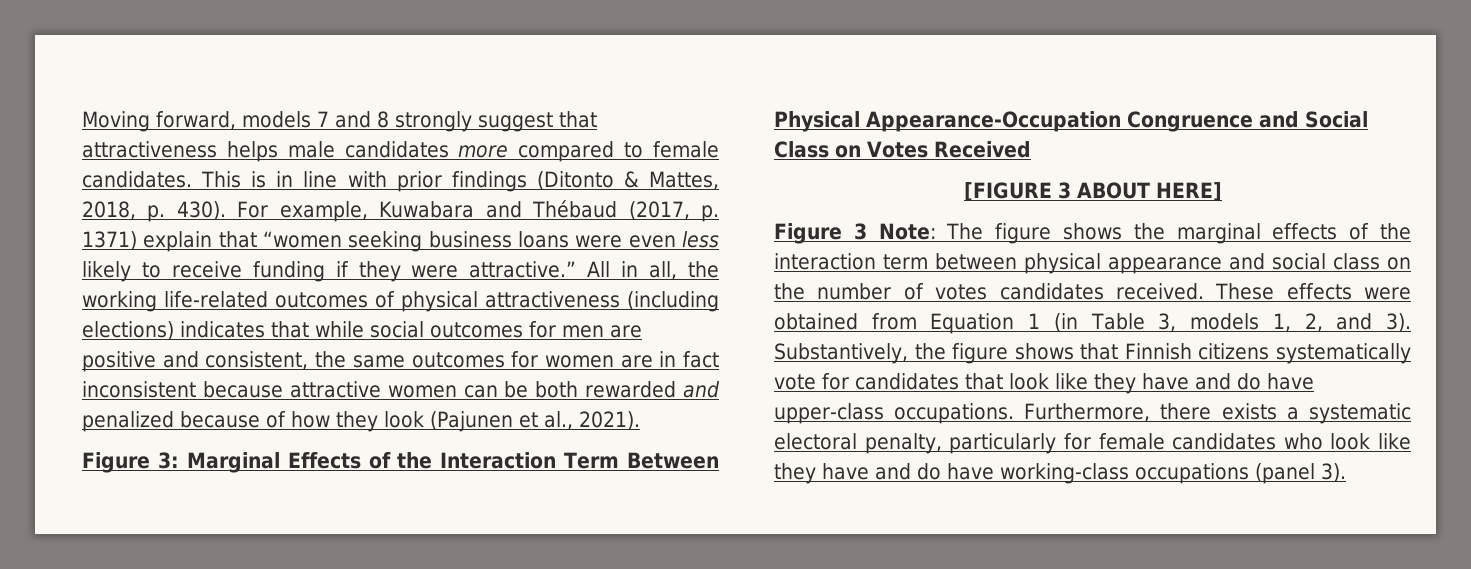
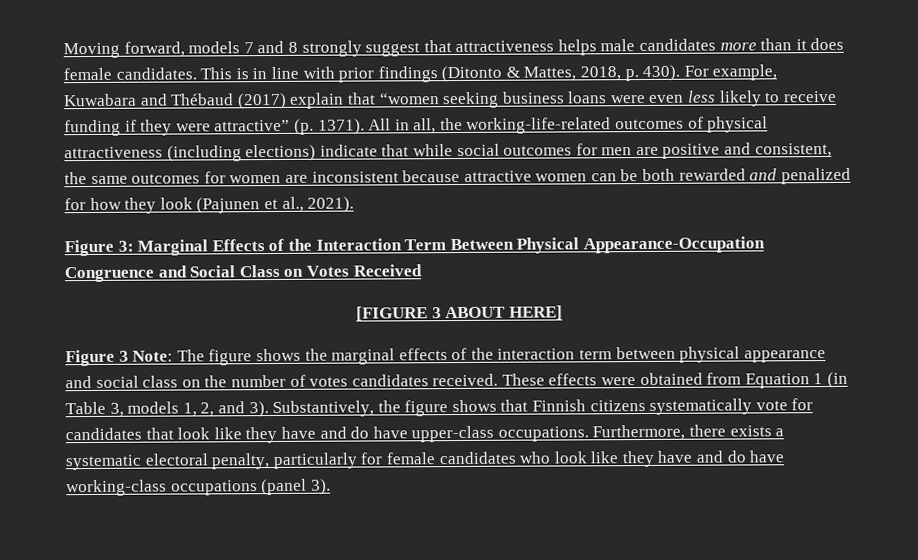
- Moving forward, models 7 and 8 strongly suggest that attractiveness helps male candidates more compared to female candidates.
+ Moving forward, models 7 and 8 strongly suggest that attractiveness helps male candidates more than it does female candidates.
- For example, Kuwabara and Thébaud (2017, p. 1371) explain that “women seeking business loans were even less likely to receive funding if they were attractive.”
+ For example, Kuwabara and Thébaud (2017) explain that “women seeking business loans were even less likely to receive funding if they were attractive” (p. 1371).
- All in all, the working life-related outcomes of physical attractiveness (including elections) indicates that while social outcomes for men are positive and consistent, the same outcomes for women are in fact inconsistent because attractive women can be both rewarded and penalized because of how they look (Pajunen et al., 2021).
+ All in all, the working-life-related outcomes of physical attractiveness (including elections) indicate that while social outcomes for men are positive and consistent, the same outcomes for women are inconsistent because attractive women can be both rewarded and penalized for how they look (Pajunen et al., 2021).

